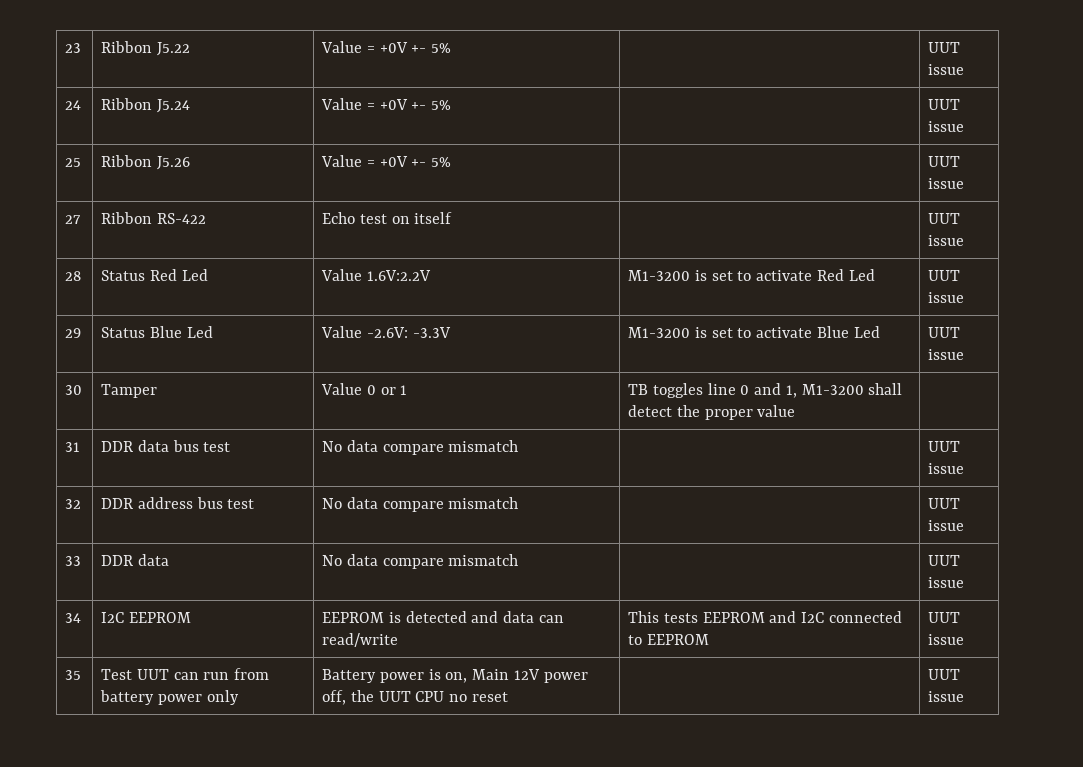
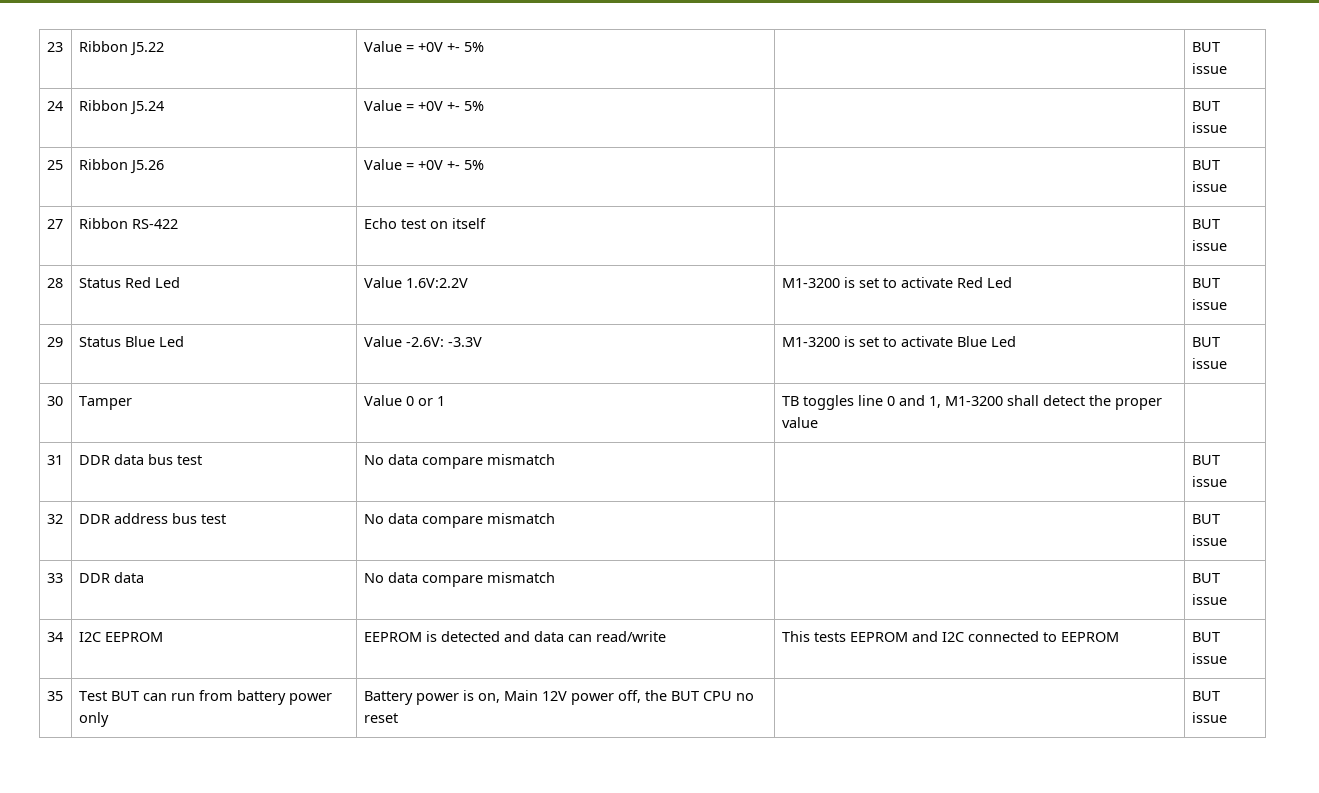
- 23 | Ribbon J5.22 | Value = +0V +- 5% | | UUT issue
+ 23 | Ribbon J5.22 | Value = +0V +- 5% | | BUT issue
- 24 | Ribbon J5.24 | Value = +0V +- 5% | | UUT issue
+ 24 | Ribbon J5.24 | Value = +0V +- 5% | | BUT issue
- 25 | Ribbon J5.26 | Value = +0V +- 5% | | UUT issue
+ 25 | Ribbon J5.26 | Value = +0V +- 5% | | BUT issue
- 27 | Ribbon RS-422 | Echo test on itself | | UUT issue
+ 27 | Ribbon RS-422 | Echo test on itself | | BUT issue
- 28 | Status Red Led | Value 1.6V:2.2V | M1-3200 is set to activate Red Led | UUT issue
+ 28 | Status Red Led | Value 1.6V:2.2V | M1-3200 is set to activate Red Led | BUT issue
- 29 | Status Blue Led | Value -2.6V: -3.3V | M1-3200 is set to activate Blue Led | UUT issue
+ 29 | Status Blue Led | Value -2.6V: -3.3V | M1-3200 is set to activate Blue Led | BUT issue
- 31 | DDR data bus test | No data compare mismatch | | UUT issue
+ 31 | DDR data bus test | No data compare mismatch | | BUT issue
- 32 | DDR address bus test | No data compare mismatch | | UUT issue
+ 32 | DDR address bus test | No data compare mismatch | | BUT issue
- 33 | DDR data | No data compare mismatch | | UUT issue
+ 33 | DDR data | No data compare mismatch | | BUT issue
- 34 | I2C EEPROM | EEPROM is detected and data can read/write | This tests EEPROM and I2C connected to EEPROM | UUT issue
+ 34 | I2C EEPROM | EEPROM is detected and data can read/write | This tests EEPROM and I2C connected to EEPROM | BUT issue
- 35 | Test UUT can run from battery power only | Battery power is on, Main 12V power off, the UUT CPU no reset | | UUT issue
+ 35 | Test BUT can run from battery power only | Battery power is on, Main 12V power off, the BUT CPU no reset | | BUT issue

